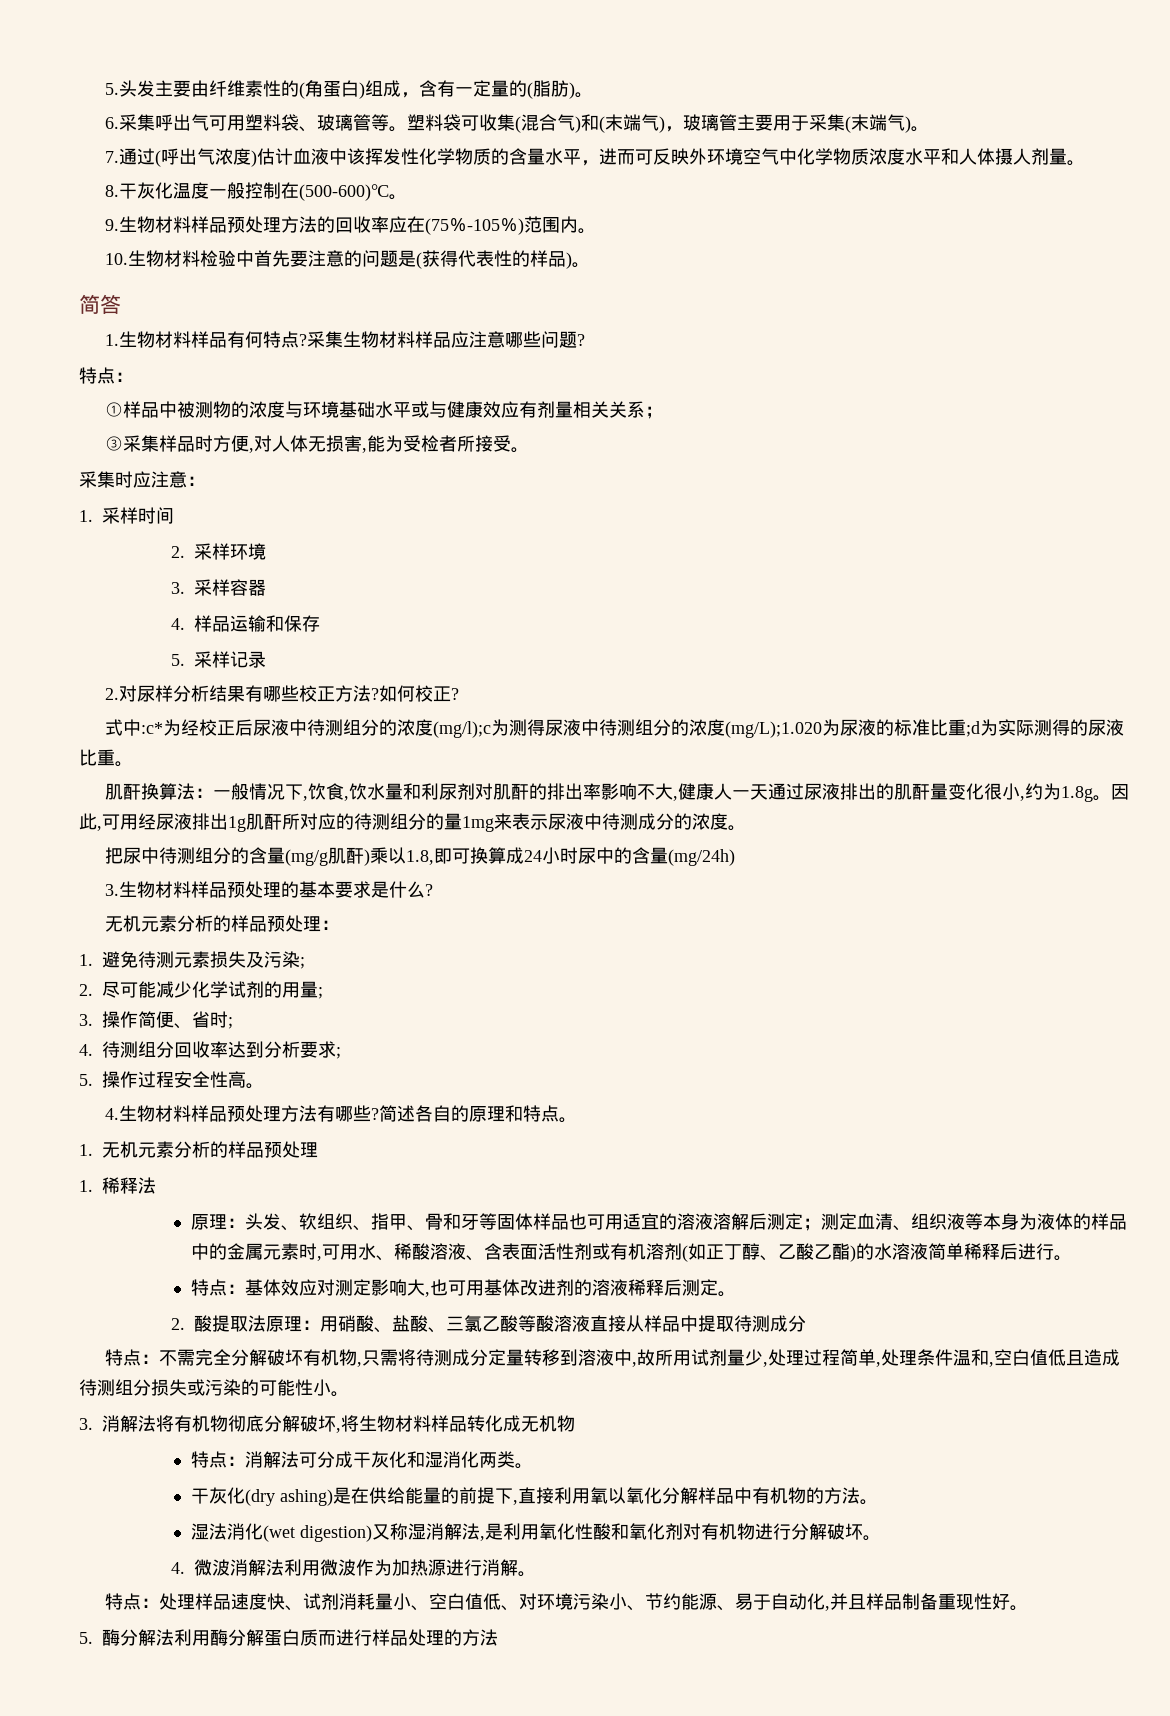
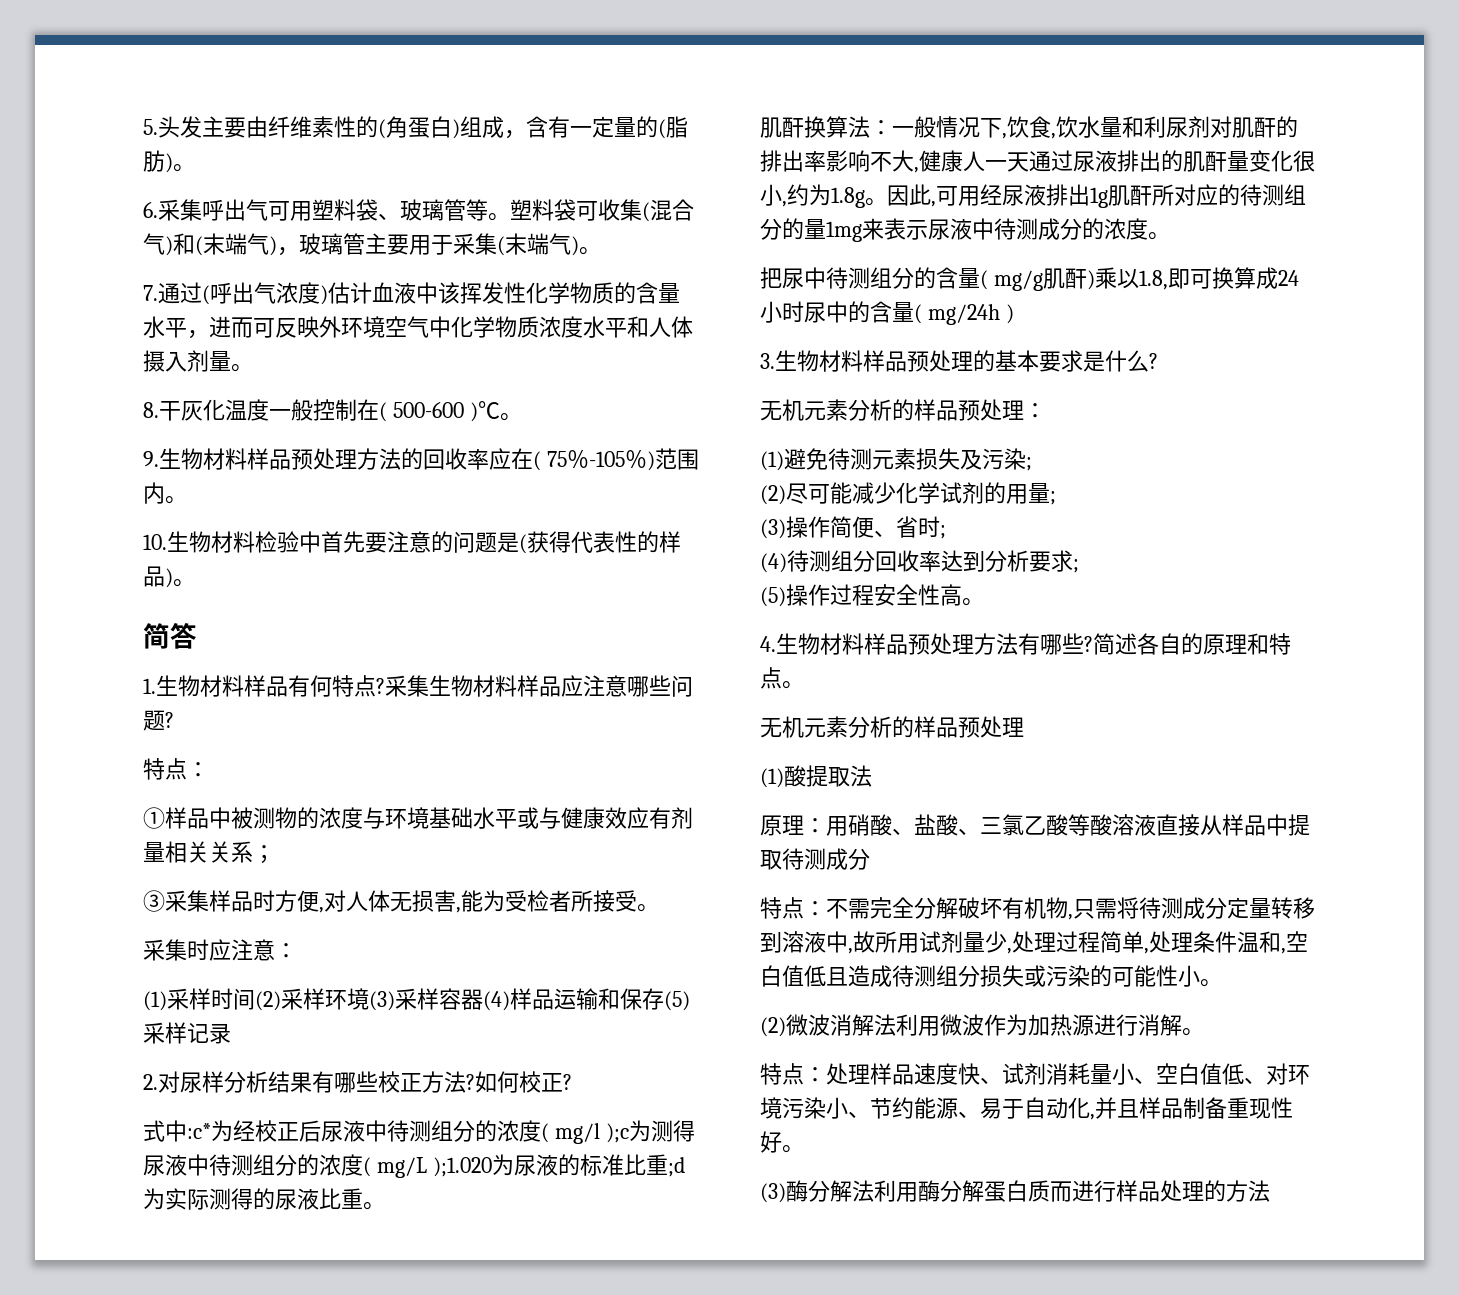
- 7.通过(呼出气浓度)估计血液中该挥发性化学物质的含量水平，进而可反映外环境空气中化学物质浓度水平和人体摄人剂量。
+ 7.通过(呼出气浓度)估计血液中该挥发性化学物质的含量水平，进而可反映外环境空气中化学物质浓度水平和人体摄入剂量。
- 8.干灰化温度一般控制在(500-600)℃。
+ 8.干灰化温度一般控制在( 500-600 )℃。
- 9.生物材料样品预处理方法的回收率应在(75％-105％)范围内。
+ 9.生物材料样品预处理方法的回收率应在( 75％-105％)范围内。
- 1.采样时间
- 2.采样环境
- 3.采样容器
- 4.样品运输和保存
- 5.采样记录
+ (1)采样时间(2)采样环境(3)采样容器(4)样品运输和保存(5)采样记录
- 式中:c*为经校正后尿液中待测组分的浓度(mg/l);c为测得尿液中待测组分的浓度(mg/L);1.020为尿液的标准比重;d为实际测得的尿液比重。
+ 式中:c*为经校正后尿液中待测组分的浓度( mg/l );c为测得尿液中待测组分的浓度( mg/L );1.020为尿液的标准比重;d为实际测得的尿液比重。
- 把尿中待测组分的含量(mg/g肌酐)乘以1.8,即可换算成24小时尿中的含量(mg/24h)
+ 把尿中待测组分的含量( mg/g肌酐)乘以1.8,即可换算成24小时尿中的含量( mg/24h )
- 1.避免待测元素损失及污染;
+ (1)避免待测元素损失及污染;
- 2.尽可能减少化学试剂的用量;
+ (2)尽可能减少化学试剂的用量;
- 3.操作简便、省时;
+ (3)操作简便、省时;
- 4.待测组分回收率达到分析要求;
+ (4)待测组分回收率达到分析要求;
- 5.操作过程安全性高。
+ (5)操作过程安全性高。
  简述各自的原理和特点。
- 1.无机元素分析的样品预处理
+ 无机元素分析的样品预处理
- 1.稀释法
- 原理：头发、软组织、指甲、骨和牙等固体样品也可用适宜的溶液溶解后测定；测定血清、组织液等本身为液体的样品中的金属元素时,可用水、稀酸溶液、含表面活性剂或有机溶剂(如正丁醇、乙酸乙酯)的水溶液简单稀释后进行。
- 特点：基体效应对测定影响大,也可用基体改进剂的溶液稀释后测定。
- 2.酸提取法原理：用硝酸、盐酸、三氯乙酸等酸溶液直接从样品中提取待测成分
+ (1)酸提取法
+ 原理：用硝酸、盐酸、三氯乙酸等酸溶液直接从样品中提取待测成分
- 3.消解法将有机物彻底分解破坏,将生物材料样品转化成无机物
- 特点：消解法可分成干灰化和湿消化两类。
- 干灰化(dry ashing)是在供给能量的前提下,直接利用氧以氧化分解样品中有机物的方法。
- 湿法消化(wet digestion)又称湿消解法,是利用氧化性酸和氧化剂对有机物进行分解破坏。
- 4.微波消解法利用微波作为加热源进行消解。
+ (2)微波消解法利用微波作为加热源进行消解。
- 5.酶分解法利用酶分解蛋白质而进行样品处理的方法
+ (3)酶分解法利用酶分解蛋白质而进行样品处理的方法

